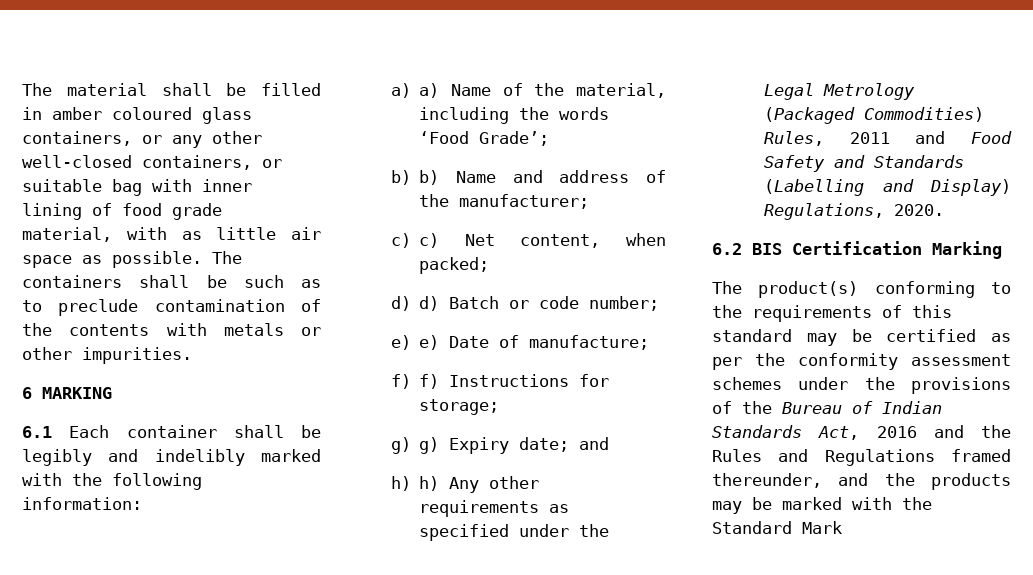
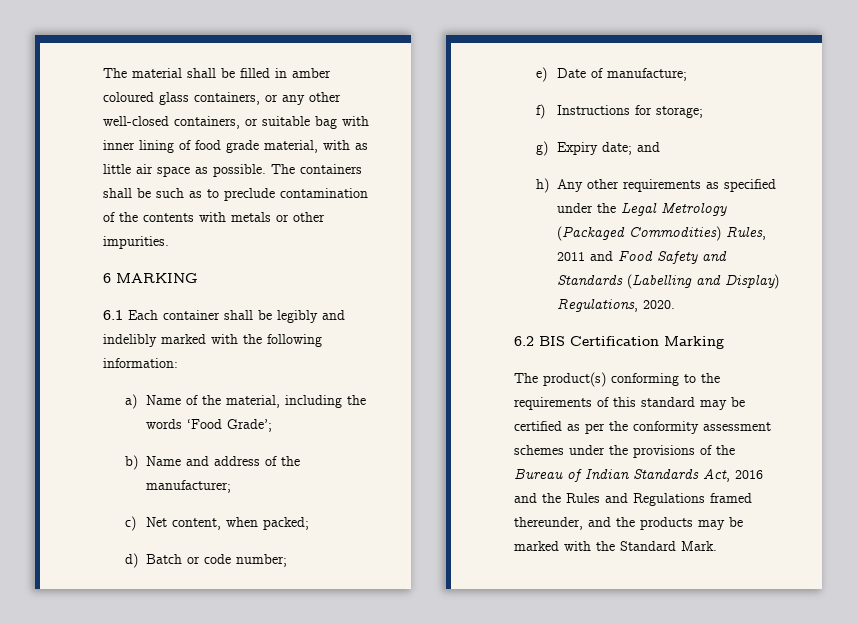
- a) a) Name of the material, including the words ‘Food Grade’;
+ a) Name of the material, including the words ‘Food Grade’;
- b) b) Name and address of the manufacturer;
+ b) Name and address of the manufacturer;
- c) c) Net content, when packed;
+ c) Net content, when packed;
- d) d) Batch or code number;
+ d) Batch or code number;
- e) e) Date of manufacture;
+ e) Date of manufacture;
- f) f) Instructions for storage;
+ f) Instructions for storage;
- g) g) Expiry date; and
+ g) Expiry date; and
- h) h) Any other requirements as specified under the Legal Metrology (Packaged Commodities) Rules, 2011 and Food Safety and Standards (Labelling and Display) Regulations, 2020.
+ h) Any other requirements as specified under the Legal Metrology (Packaged Commodities) Rules, 2011 and Food Safety and Standards (Labelling and Display) Regulations, 2020.
- The product(s) conforming to the requirements of this standard may be certified as per the conformity assessment schemes under the provisions of the Bureau of Indian Standards Act, 2016 and the Rules and Regulations framed thereunder, and the products may be marked with the Standard Mark
+ The product(s) conforming to the requirements of this standard may be certified as per the conformity assessment schemes under the provisions of the Bureau of Indian Standards Act, 2016 and the Rules and Regulations framed thereunder, and the products may be marked with the Standard Mark.

